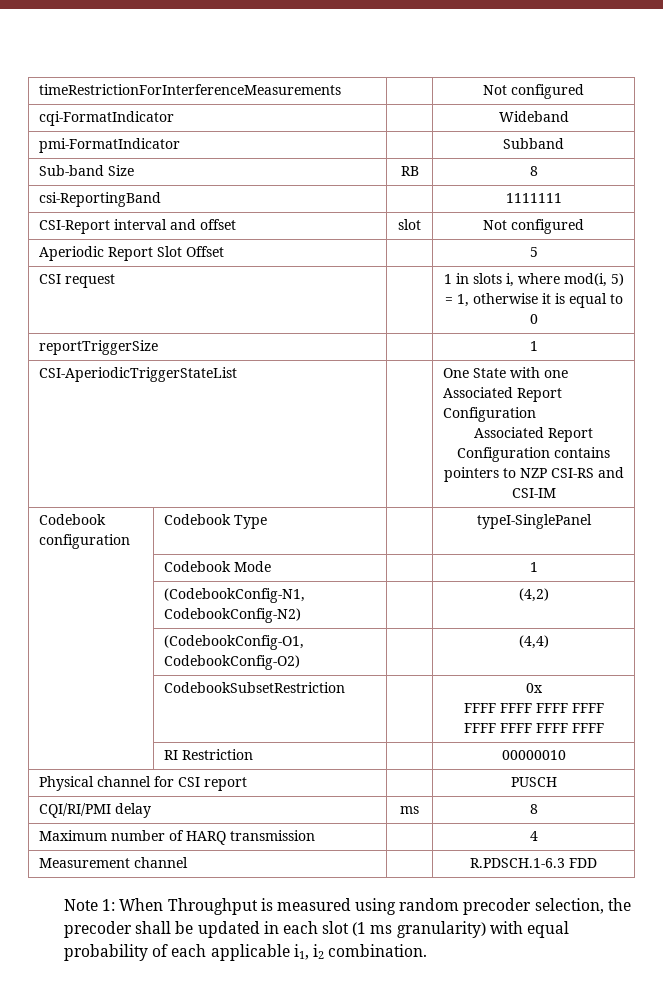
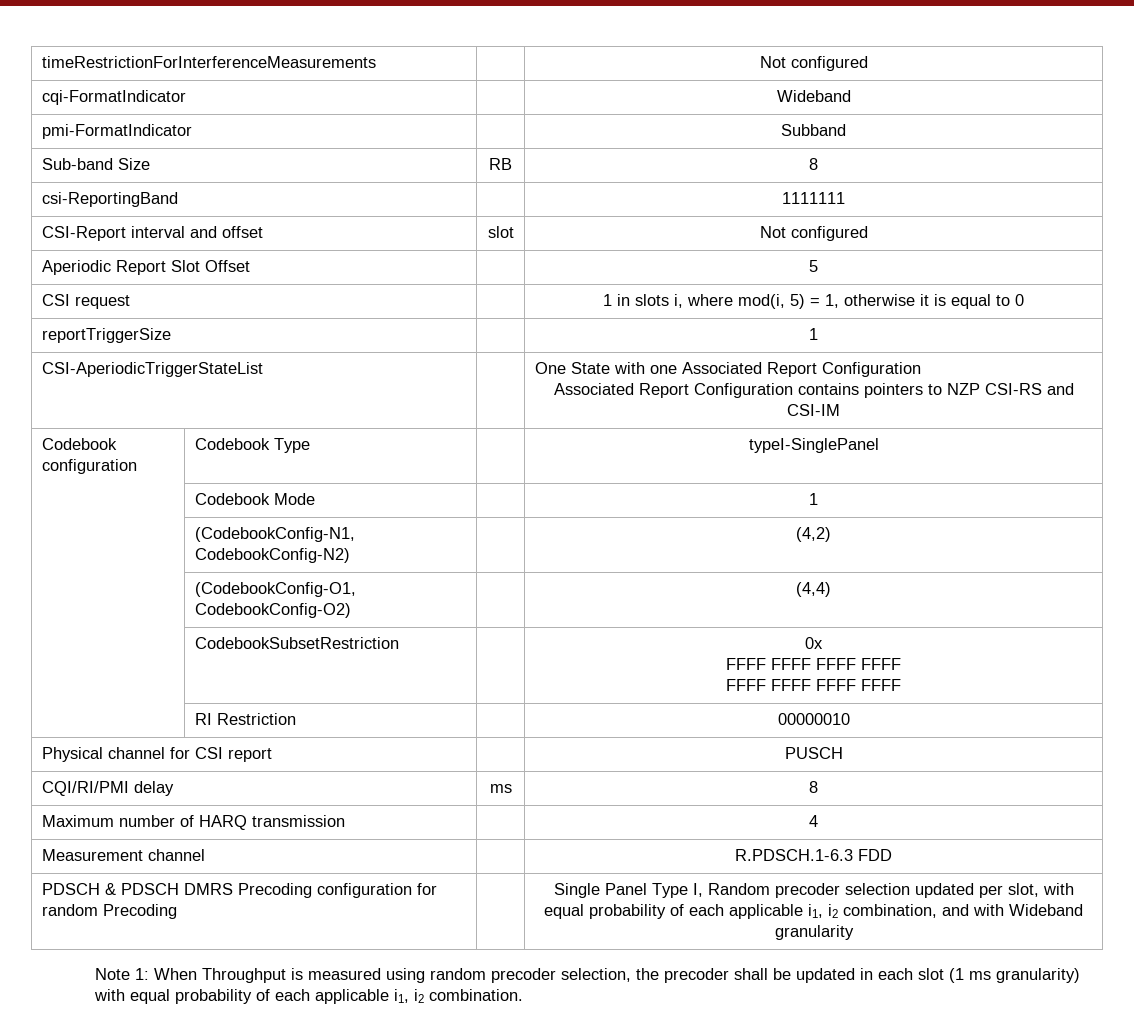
+ PDSCH & PDSCH DMRS Precoding configuration for random Precoding | | Single Panel Type I, Random precoder selection updated per slot, with equal probability of each applicable i1, i2 combination, and with Wideband granularity

